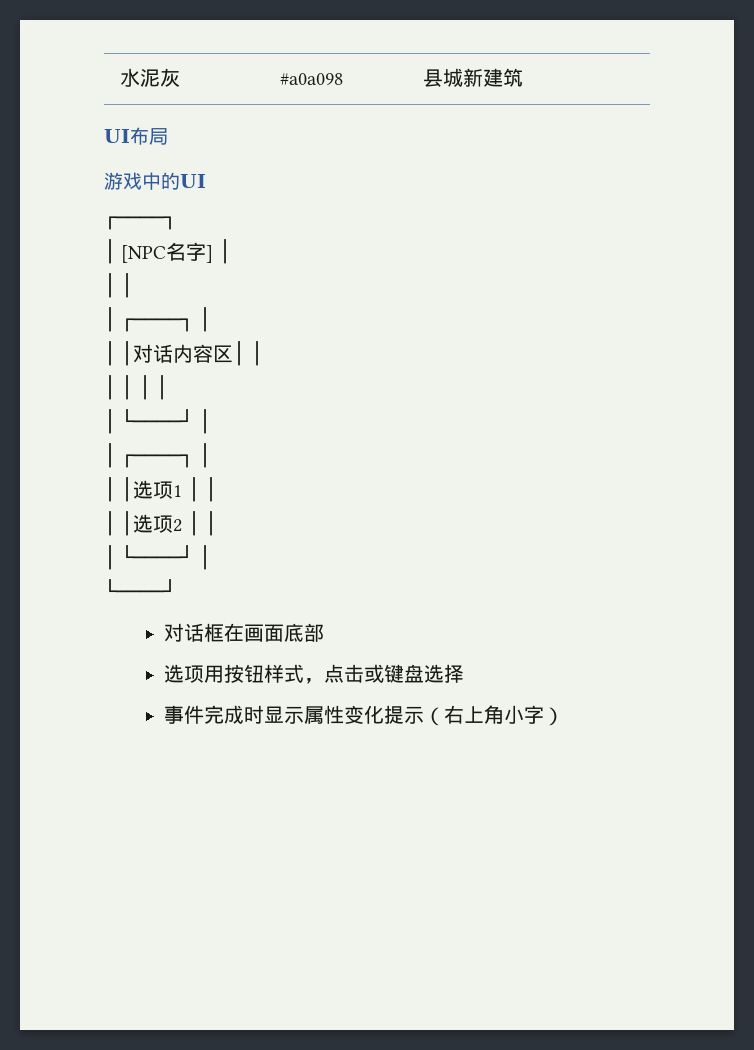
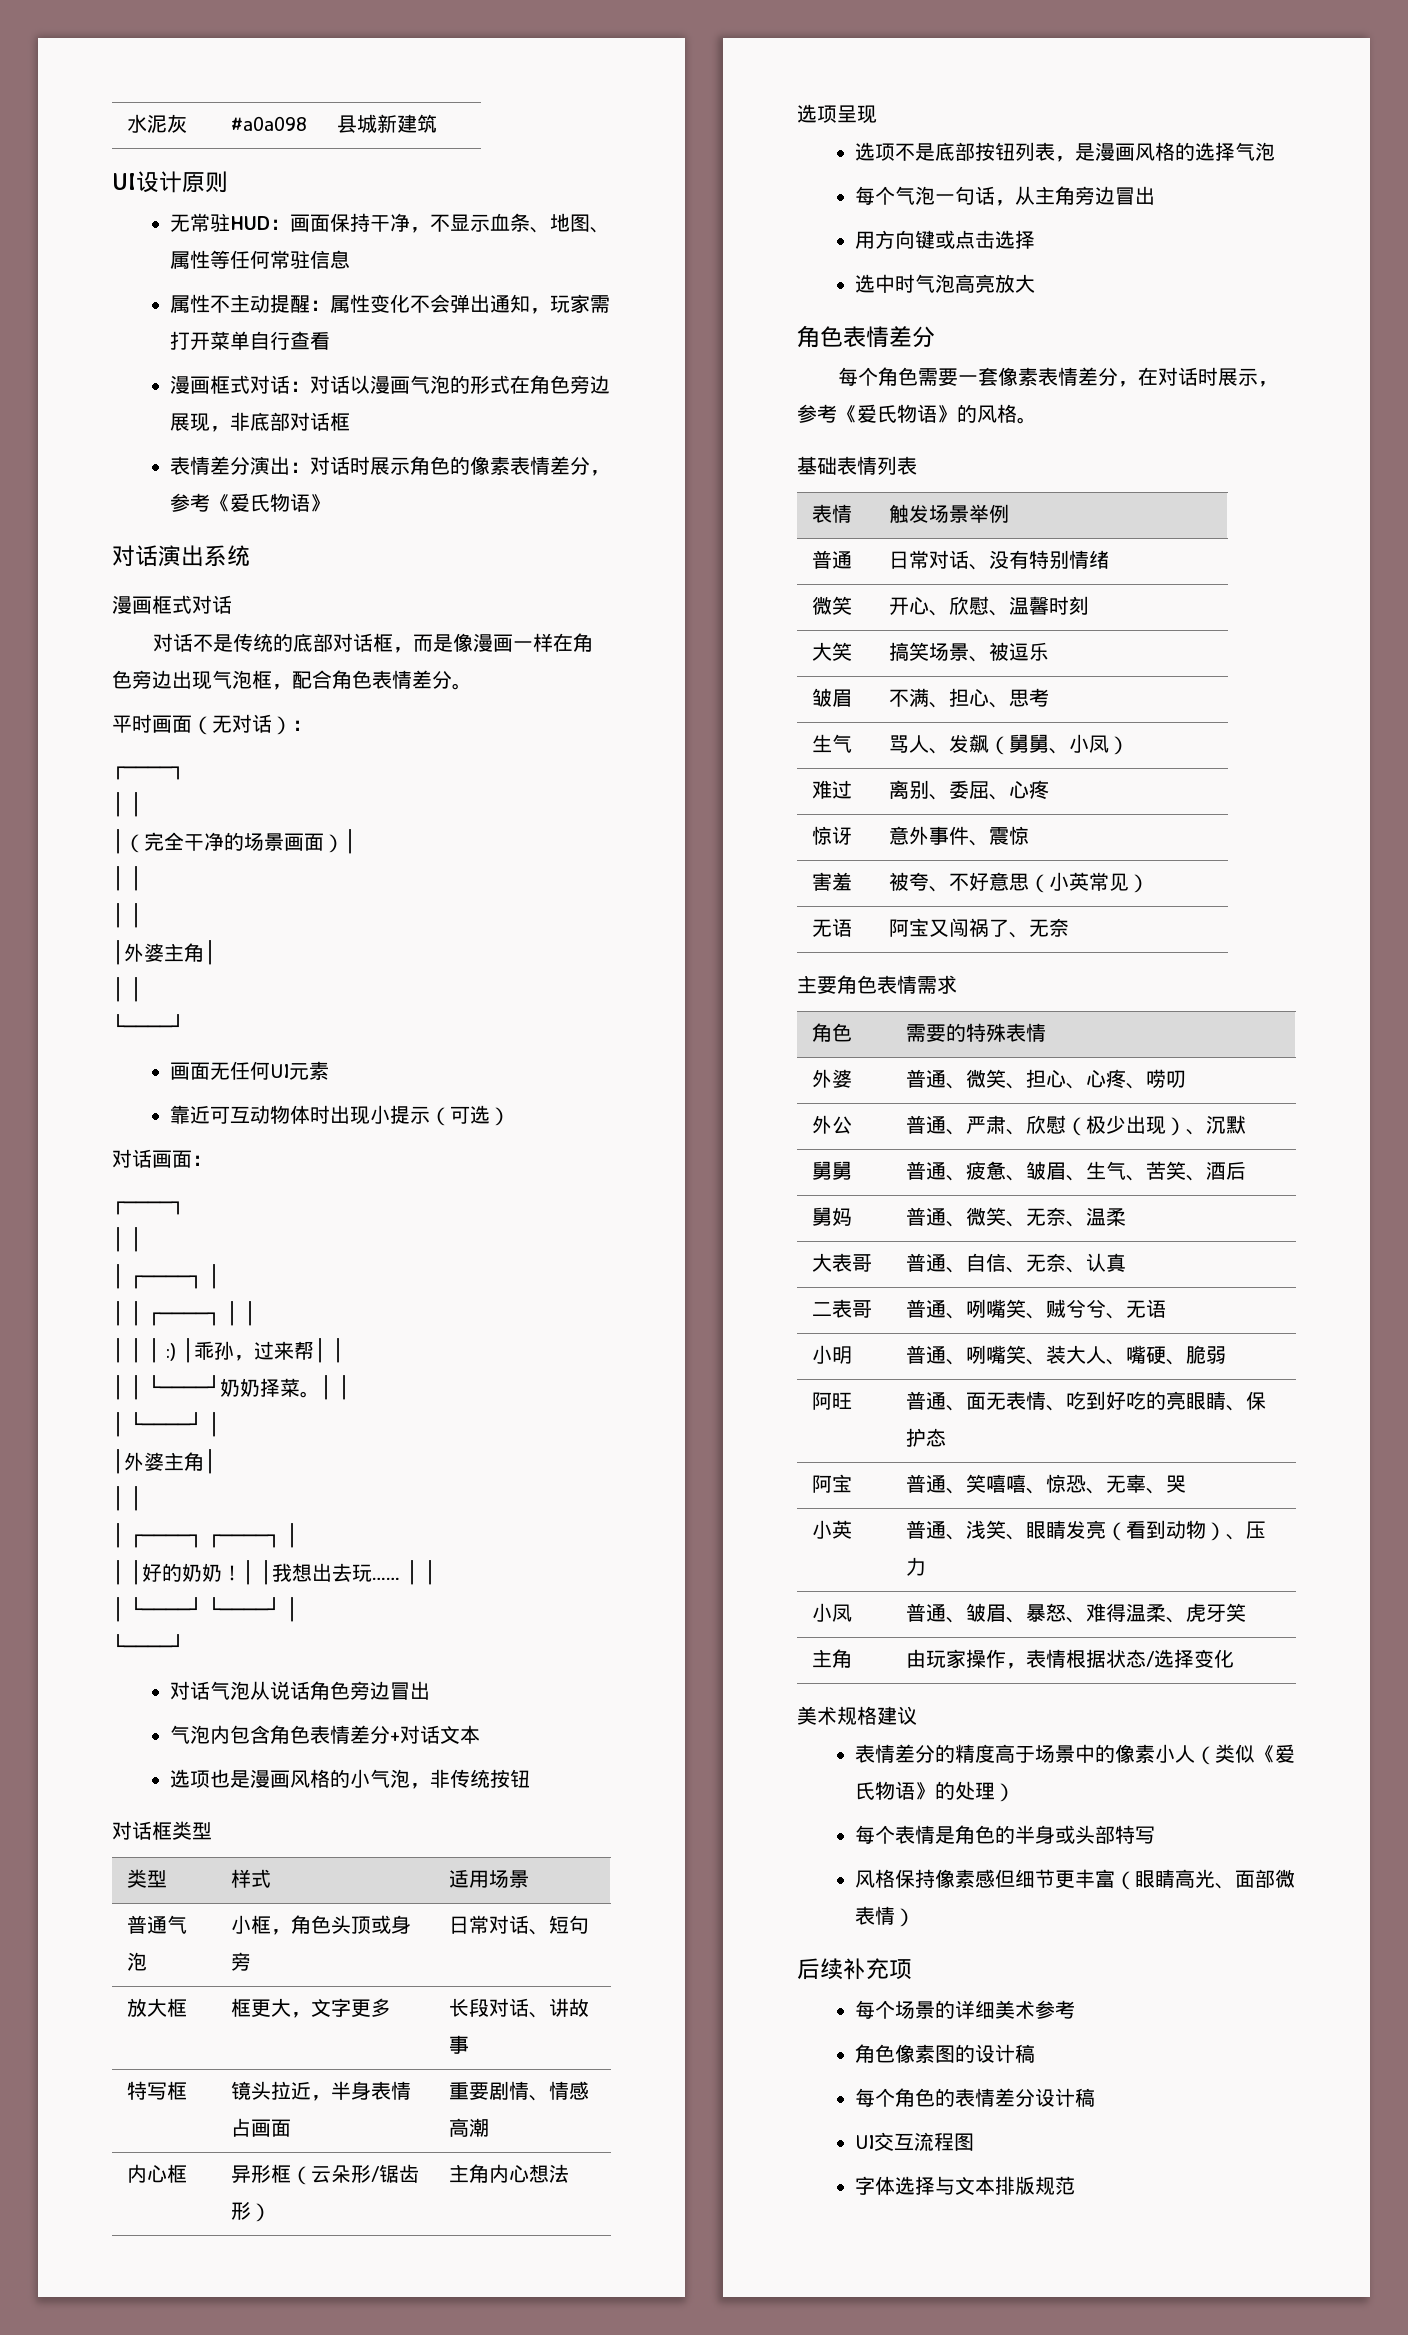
- UI布局
- 游戏中的UI
+ UI设计原则
+ 无常驻HUD：画面保持干净，不显示血条、地图、属性等任何常驻信息
+ 属性不主动提醒：属性变化不会弹出通知，玩家需打开菜单自行查看
+ 漫画框式对话：对话以漫画气泡的形式在角色旁边展现，非底部对话框
+ 表情差分演出：对话时展示角色的像素表情差分，参考《爱氏物语》
+ 对话演出系统
+ 漫画框式对话
+ 对话不是传统的底部对话框，而是像漫画一样在角色旁边出现气泡框，配合角色表情差分。
+ 平时画面（无对话）：
  ┌────┐
- │ [NPC名字] │
+ │ │
+ │（完全干净的场景画面）│
+ │ │
+ │ │
+ │外婆主角│
+ │ │
+ └────┘
+ 画面无任何UI元素
+ 靠近可互动物体时出现小提示（可选）
+ 对话画面：
+ ┌────┐
- │ │对话内容区│ │
+ │ │ ┌────┐ │ │
- │ │ │ │
+ │ │ │ :) │乖孙，过来帮│ │
+ │ │ └────┘奶奶择菜。│ │
  │ └────┘ │
- │ ┌────┐ │
- │ │选项1 │ │
- │ │选项2 │ │
- │ └────┘ │
+ │外婆主角│
+ │ │
+ │ ┌────┐ ┌────┐ │
+ │ │好的奶奶！│ │我想出去玩…… │ │
+ │ └────┘ └────┘ │
  └────┘
- 对话框在画面底部
- 选项用按钮样式，点击或键盘选择
- 事件完成时显示属性变化提示（右上角小字）
+ 对话气泡从说话角色旁边冒出
+ 气泡内包含角色表情差分+对话文本
+ 选项也是漫画风格的小气泡，非传统按钮
+ 对话框类型
+ 类型 | 样式 | 适用场景
+ 普通气泡 | 小框，角色头顶或身旁 | 日常对话、短句
+ 放大框 | 框更大，文字更多 | 长段对话、讲故事
+ 特写框 | 镜头拉近，半身表情占画面 | 重要剧情、情感高潮
+ 内心框 | 异形框（云朵形/锯齿形） | 主角内心想法
+ 选项呈现
+ 选项不是底部按钮列表，是漫画风格的选择气泡
+ 每个气泡一句话，从主角旁边冒出
+ 用方向键或点击选择
+ 选中时气泡高亮放大
+ 角色表情差分
+ 每个角色需要一套像素表情差分，在对话时展示，参考《爱氏物语》的风格。
+ 基础表情列表
+ 表情 | 触发场景举例
+ 普通 | 日常对话、没有特别情绪
+ 微笑 | 开心、欣慰、温馨时刻
+ 大笑 | 搞笑场景、被逗乐
+ 皱眉 | 不满、担心、思考
+ 生气 | 骂人、发飙（舅舅、小凤）
+ 难过 | 离别、委屈、心疼
+ 惊讶 | 意外事件、震惊
+ 害羞 | 被夸、不好意思（小英常见）
+ 无语 | 阿宝又闯祸了、无奈
+ 主要角色表情需求
+ 角色 | 需要的特殊表情
+ 外婆 | 普通、微笑、担心、心疼、唠叨
+ 外公 | 普通、严肃、欣慰（极少出现）、沉默
+ 舅舅 | 普通、疲惫、皱眉、生气、苦笑、酒后
+ 舅妈 | 普通、微笑、无奈、温柔
+ 大表哥 | 普通、自信、无奈、认真
+ 二表哥 | 普通、咧嘴笑、贼兮兮、无语
+ 小明 | 普通、咧嘴笑、装大人、嘴硬、脆弱
+ 阿旺 | 普通、面无表情、吃到好吃的亮眼睛、保护态
+ 阿宝 | 普通、笑嘻嘻、惊恐、无辜、哭
+ 小英 | 普通、浅笑、眼睛发亮（看到动物）、压力
+ 小凤 | 普通、皱眉、暴怒、难得温柔、虎牙笑
+ 主角 | 由玩家操作，表情根据状态/选择变化
+ 美术规格建议
+ 表情差分的精度高于场景中的像素小人（类似《爱氏物语》的处理）
+ 每个表情是角色的半身或头部特写
+ 风格保持像素感但细节更丰富（眼睛高光、面部微表情）
+ 后续补充项
+ 每个场景的详细美术参考
+ 角色像素图的设计稿
+ 每个角色的表情差分设计稿
+ UI交互流程图
+ 字体选择与文本排版规范

